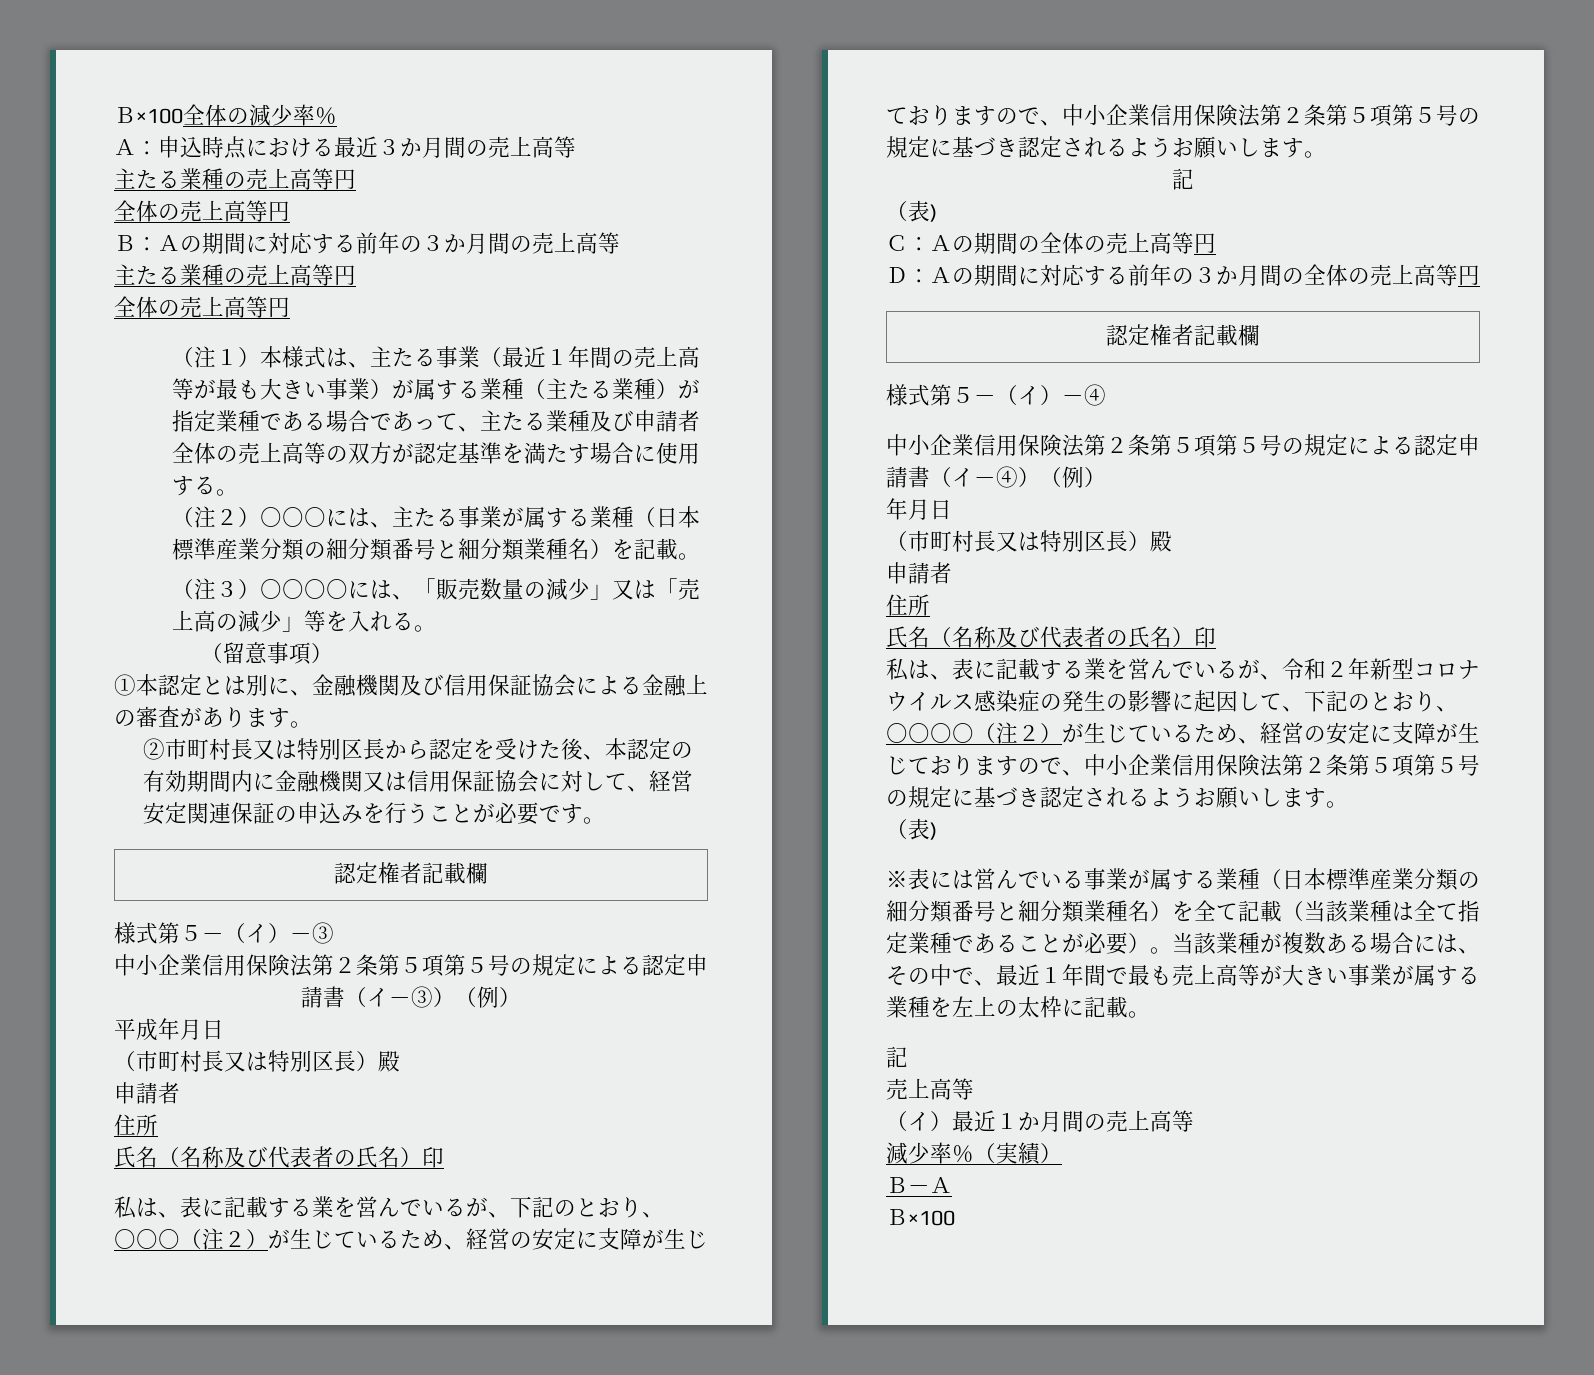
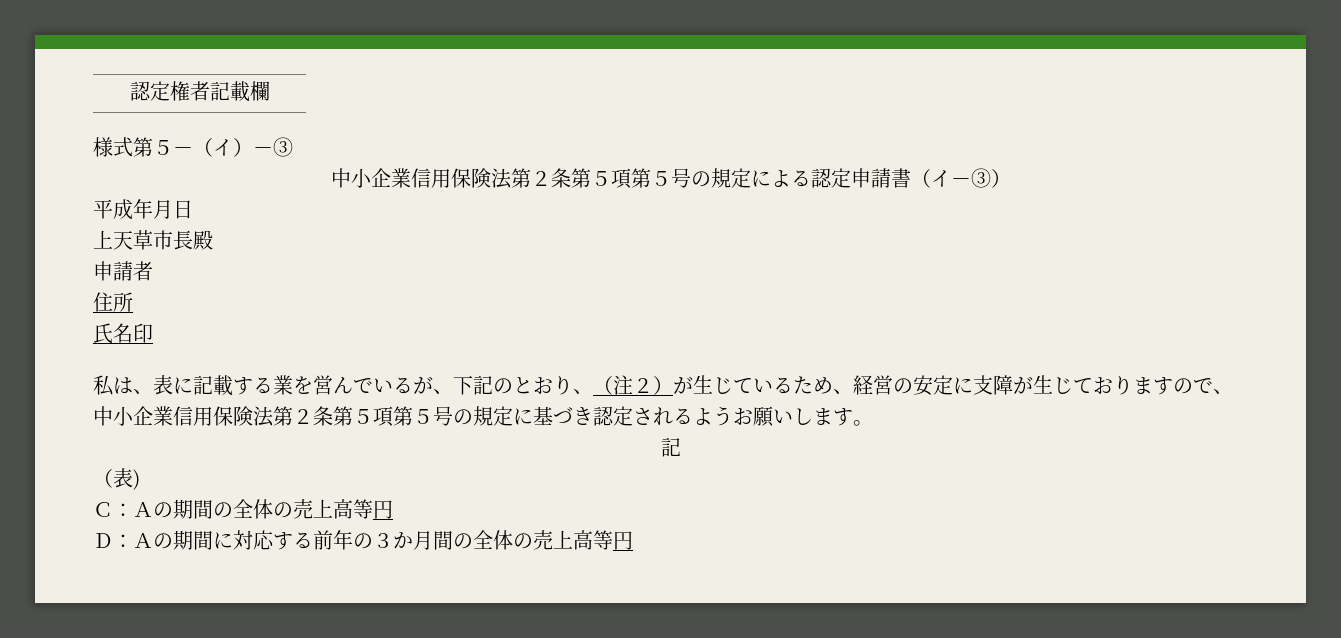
- Ｂ×100全体の減少率％
- Ａ：申込時点における最近３か月間の売上高等
- 主たる業種の売上高等円
- 全体の売上高等円
- Ｂ：Ａの期間に対応する前年の３か月間の売上高等
- 主たる業種の売上高等円
- 全体の売上高等円
- （注１）本様式は、主たる事業（最近１年間の売上高等が最も大きい事業）が属する業種（主たる業種）が指定業種である場合であって、主たる業種及び申請者全体の売上高等の双方が認定基準を満たす場合に使用する。
- （注２）○○○には、主たる事業が属する業種（日本標準産業分類の細分類番号と細分類業種名）を記載。
- （注３）○○○○には、「販売数量の減少」又は「売上高の減少」等を入れる。
- （留意事項）
- ①本認定とは別に、金融機関及び信用保証協会による金融上の審査があります。
- ②市町村長又は特別区長から認定を受けた後、本認定の有効期間内に金融機関又は信用保証協会に対して、経営安定関連保証の申込みを行うことが必要です。
- 中小企業信用保険法第２条第５項第５号の規定による認定申請書（イ－③）（例）
+ 中小企業信用保険法第２条第５項第５号の規定による認定申請書（イ－③）
  平成年月日
- （市町村長又は特別区長）殿
+ 上天草市長殿
  申請者
  住所
- 氏名（名称及び代表者の氏名）印
+ 氏名印
- 私は、表に記載する業を営んでいるが、下記のとおり、○○○（注２）が生じているため、経営の安定に支障が生じておりますので、中小企業信用保険法第２条第５項第５号の規定に基づき認定されるようお願いします。
+ 私は、表に記載する業を営んでいるが、下記のとおり、（注２）が生じているため、経営の安定に支障が生じておりますので、中小企業信用保険法第２条第５項第５号の規定に基づき認定されるようお願いします。
  Ｄ：Ａの期間に対応する前年の３か月間の全体の売上高等円
- 認定権者記載欄
- 様式第５－（イ）－④
- 中小企業信用保険法第２条第５項第５号の規定による認定申請書（イ－④）（例）
- 年月日
- （市町村長又は特別区長）殿
- 申請者
- 住所
- 氏名（名称及び代表者の氏名）印
- 私は、表に記載する業を営んでいるが、令和２年新型コロナウイルス感染症の発生の影響に起因して、下記のとおり、○○○○（注２）が生じているため、経営の安定に支障が生じておりますので、中小企業信用保険法第２条第５項第５号の規定に基づき認定されるようお願いします。
- （表)
- ※表には営んでいる事業が属する業種（日本標準産業分類の細分類番号と細分類業種名）を全て記載（当該業種は全て指定業種であることが必要）。当該業種が複数ある場合には、その中で、最近１年間で最も売上高等が大きい事業が属する業種を左上の太枠に記載。
- 記
- 売上高等
- （イ）最近１か月間の売上高等
- 減少率％（実績）
- Ｂ－Ａ
- Ｂ×100

